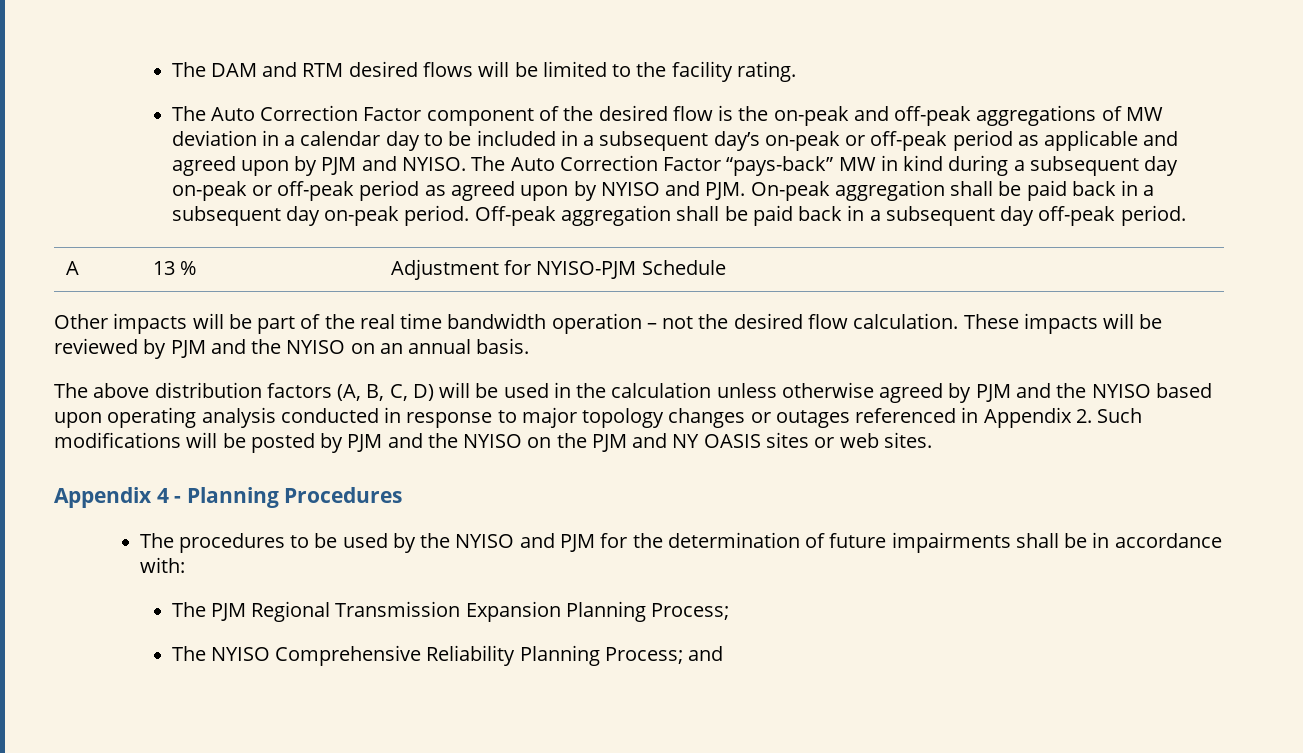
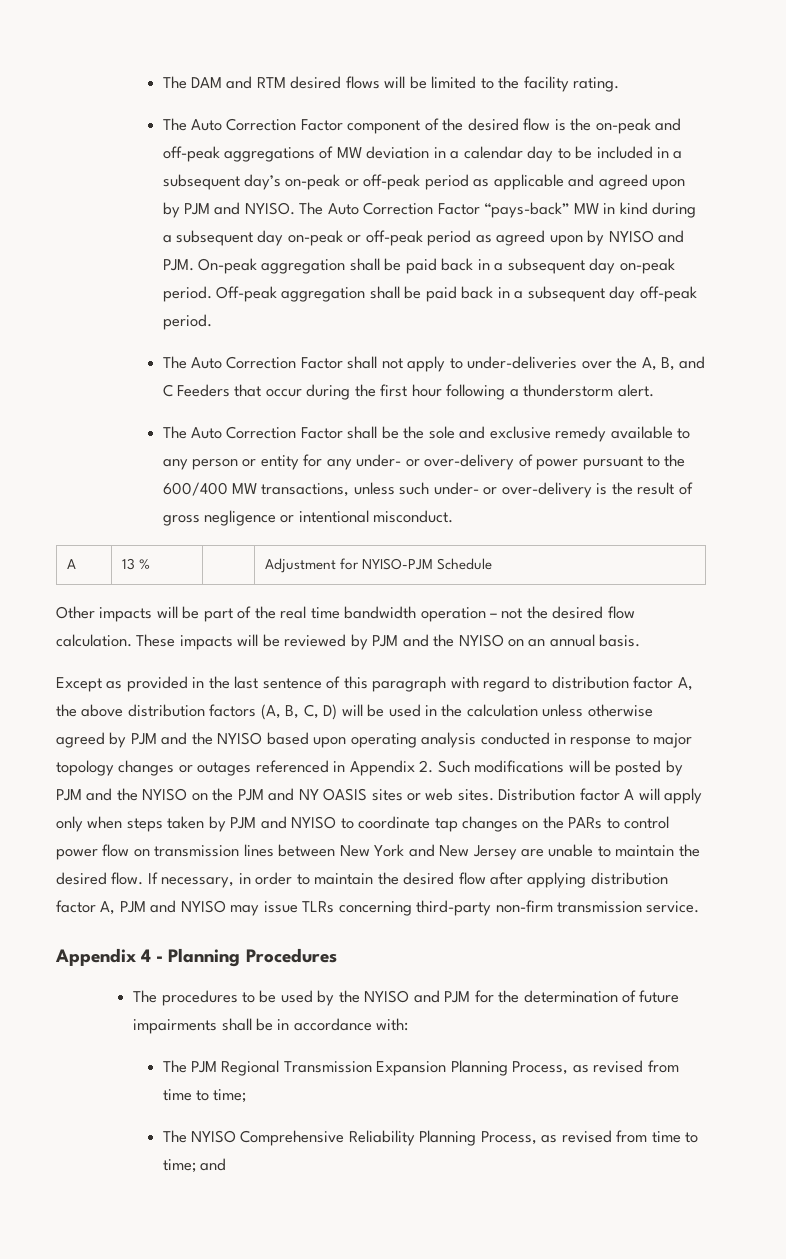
+ The Auto Correction Factor shall not apply to under-deliveries over the A, B, and C Feeders that occur during the first hour following a thunderstorm alert.
+ The Auto Correction Factor shall be the sole and exclusive remedy available to any person or entity for any under- or over-delivery of power pursuant to the 600/400 MW transactions, unless such under- or over-delivery is the result of gross negligence or intentional misconduct.
- The above distribution factors (A, B, C, D) will be used in the calculation unless otherwise agreed by PJM and the NYISO based upon operating analysis conducted in response to major topology changes or outages referenced in Appendix 2. Such modifications will be posted by PJM and the NYISO on the PJM and NY OASIS sites or web sites.
+ Except as provided in the last sentence of this paragraph with regard to distribution factor A, the above distribution factors (A, B, C, D) will be used in the calculation unless otherwise agreed by PJM and the NYISO based upon operating analysis conducted in response to major topology changes or outages referenced in Appendix 2. Such modifications will be posted by PJM and the NYISO on the PJM and NY OASIS sites or web sites. Distribution factor A will apply only when steps taken by PJM and NYISO to coordinate tap changes on the PARs to control power flow on transmission lines between New York and New Jersey are unable to maintain the desired flow. If necessary, in order to maintain the desired flow after applying distribution factor A, PJM and NYISO may issue TLRs concerning third-party non-firm transmission service.
- The PJM Regional Transmission Expansion Planning Process;
+ The PJM Regional Transmission Expansion Planning Process, as revised from time to time;
- The NYISO Comprehensive Reliability Planning Process; and
+ The NYISO Comprehensive Reliability Planning Process, as revised from time to time; and

